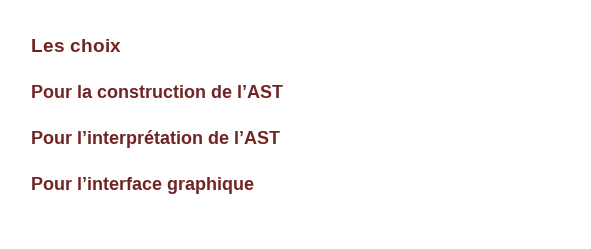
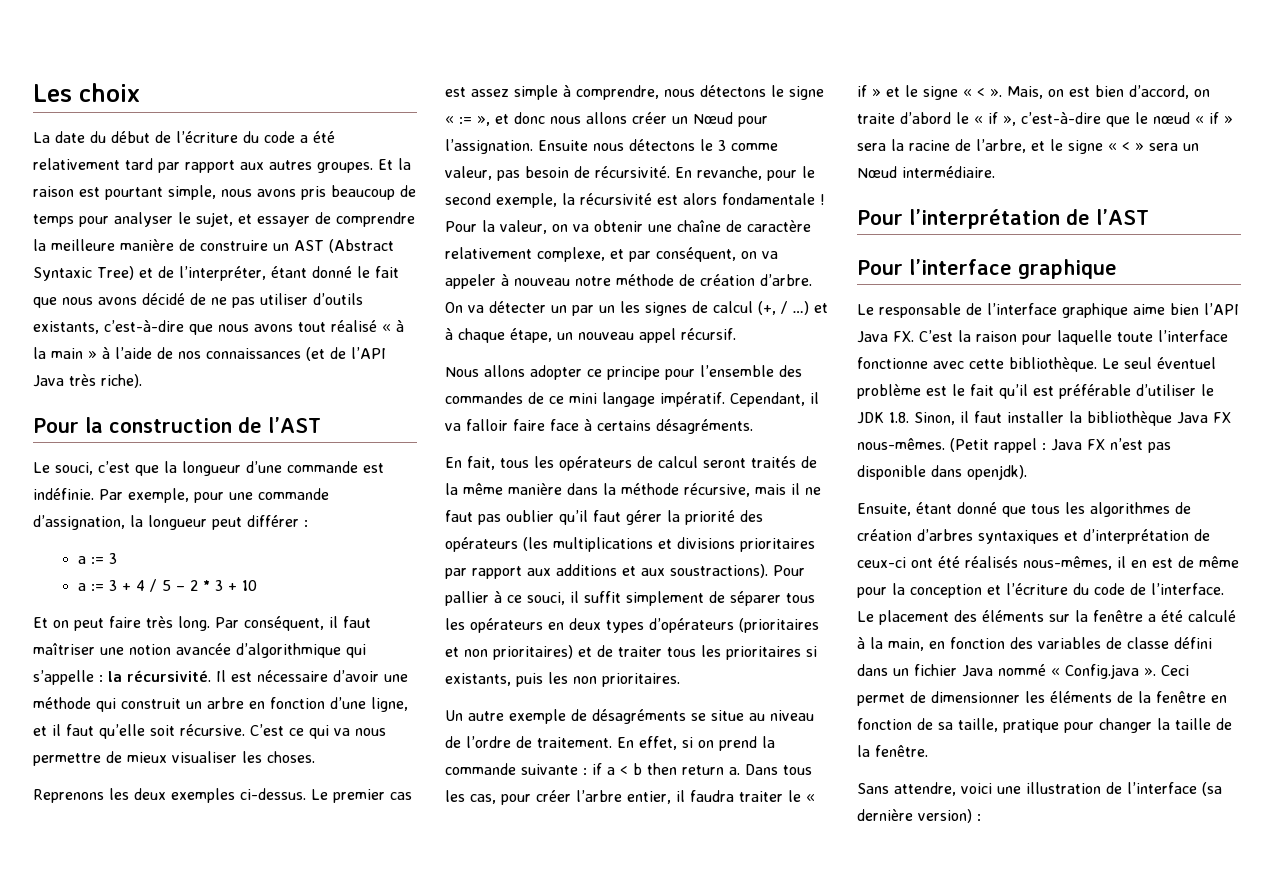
+ La date du début de l’écriture du code a été relativement tard par rapport aux autres groupes. Et la raison est pourtant simple, nous avons pris beaucoup de temps pour analyser le sujet, et essayer de comprendre la meilleure manière de construire un AST (Abstract Syntaxic Tree) et de l’interpréter, étant donné le fait que nous avons décidé de ne pas utiliser d’outils existants, c’est-à-dire que nous avons tout réalisé « à la main » à l’aide de nos connaissances (et de l’API Java très riche).
+ Le souci, c’est que la longueur d’une commande est indéfinie. Par exemple, pour une commande d’assignation, la longueur peut différer :
+ a := 3
+ a := 3 + 4 / 5 – 2 * 3 + 10
+ Et on peut faire très long. Par conséquent, il faut maîtriser une notion avancée d’algorithmique qui s’appelle : la récursivité. Il est nécessaire d’avoir une méthode qui construit un arbre en fonction d’une ligne, et il faut qu’elle soit récursive. C’est ce qui va nous permettre de mieux visualiser les choses.
+ Reprenons les deux exemples ci-dessus. Le premier cas est assez simple à comprendre, nous détectons le signe « := », et donc nous allons créer un Nœud pour l’assignation. Ensuite nous détectons le 3 comme valeur, pas besoin de récursivité. En revanche, pour le second exemple, la récursivité est alors fondamentale ! Pour la valeur, on va obtenir une chaîne de caractère relativement complexe, et par conséquent, on va appeler à nouveau notre méthode de création d’arbre. On va détecter un par un les signes de calcul (+, / …) et à chaque étape, un nouveau appel récursif.
+ Nous allons adopter ce principe pour l’ensemble des commandes de ce mini langage impératif. Cependant, il va falloir faire face à certains désagréments.
+ En fait, tous les opérateurs de calcul seront traités de la même manière dans la méthode récursive, mais il ne faut pas oublier qu’il faut gérer la priorité des opérateurs (les multiplications et divisions prioritaires par rapport aux additions et aux soustractions). Pour pallier à ce souci, il suffit simplement de séparer tous les opérateurs en deux types d’opérateurs (prioritaires et non prioritaires) et de traiter tous les prioritaires si existants, puis les non prioritaires.
+ Un autre exemple de désagréments se situe au niveau de l’ordre de traitement. En effet, si on prend la commande suivante : if a < b then return a. Dans tous les cas, pour créer l’arbre entier, il faudra traiter le « if » et le signe « < ». Mais, on est bien d’accord, on traite d’abord le « if », c’est-à-dire que le nœud « if » sera la racine de l’arbre, et le signe « < » sera un Nœud intermédiaire.
+ Le responsable de l’interface graphique aime bien l’API Java FX. C’est la raison pour laquelle toute l’interface fonctionne avec cette bibliothèque. Le seul éventuel problème est le fait qu’il est préférable d’utiliser le JDK 1.8. Sinon, il faut installer la bibliothèque Java FX nous-mêmes. (Petit rappel : Java FX n’est pas disponible dans openjdk).
+ Ensuite, étant donné que tous les algorithmes de création d’arbres syntaxiques et d’interprétation de ceux-ci ont été réalisés nous-mêmes, il en est de même pour la conception et l’écriture du code de l’interface. Le placement des éléments sur la fenêtre a été calculé à la main, en fonction des variables de classe défini dans un fichier Java nommé « Config.java ». Ceci permet de dimensionner les éléments de la fenêtre en fonction de sa taille, pratique pour changer la taille de la fenêtre.
+ Sans attendre, voici une illustration de l’interface (sa dernière version) :

